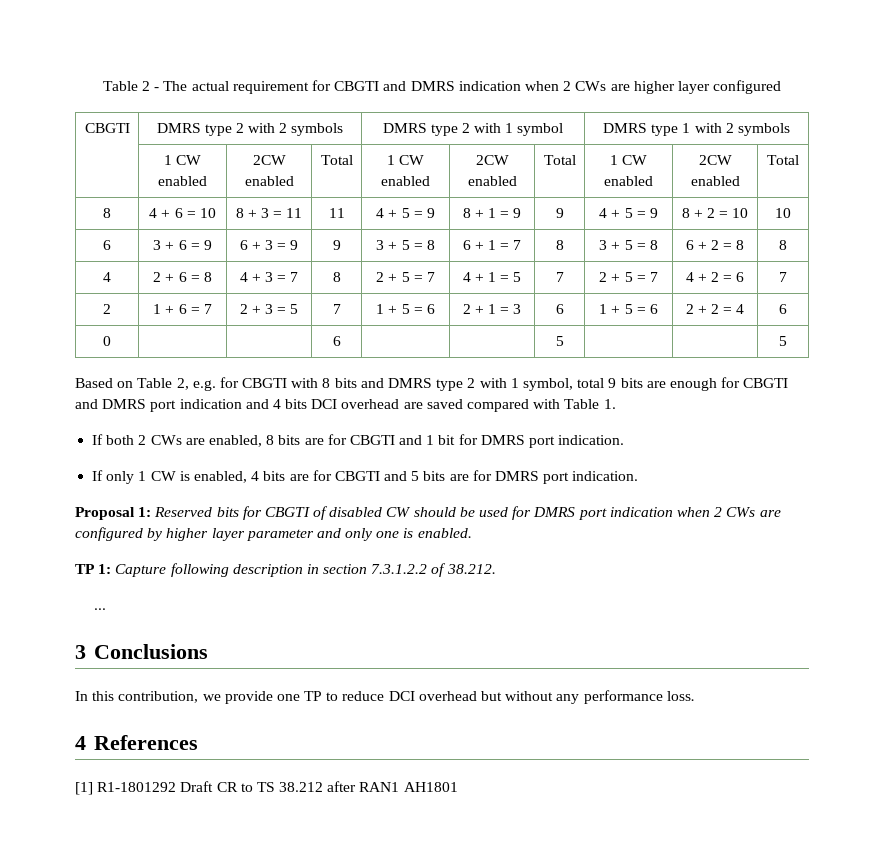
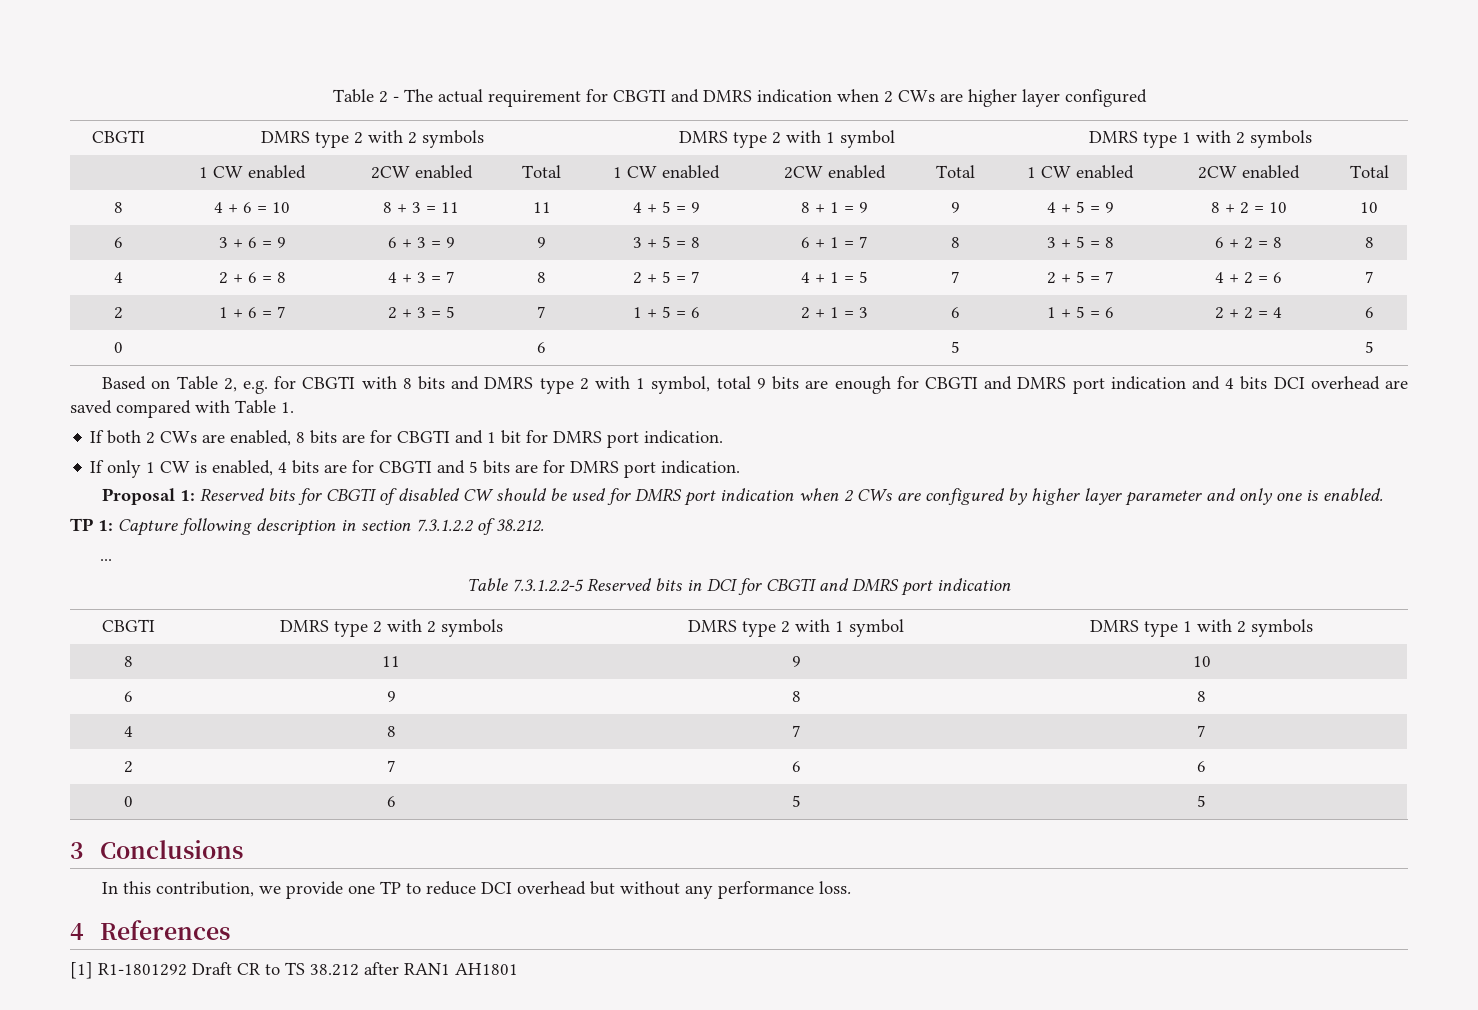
+ Table 7.3.1.2.2-5 Reserved bits in DCI for CBGTI and DMRS port indication
+ CBGTI | DMRS type 2 with 2 symbols | DMRS type 2 with 1 symbol | DMRS type 1 with 2 symbols
+ 8 | 11 | 9 | 10
+ 6 | 9 | 8 | 8
+ 4 | 8 | 7 | 7
+ 2 | 7 | 6 | 6
+ 0 | 6 | 5 | 5

